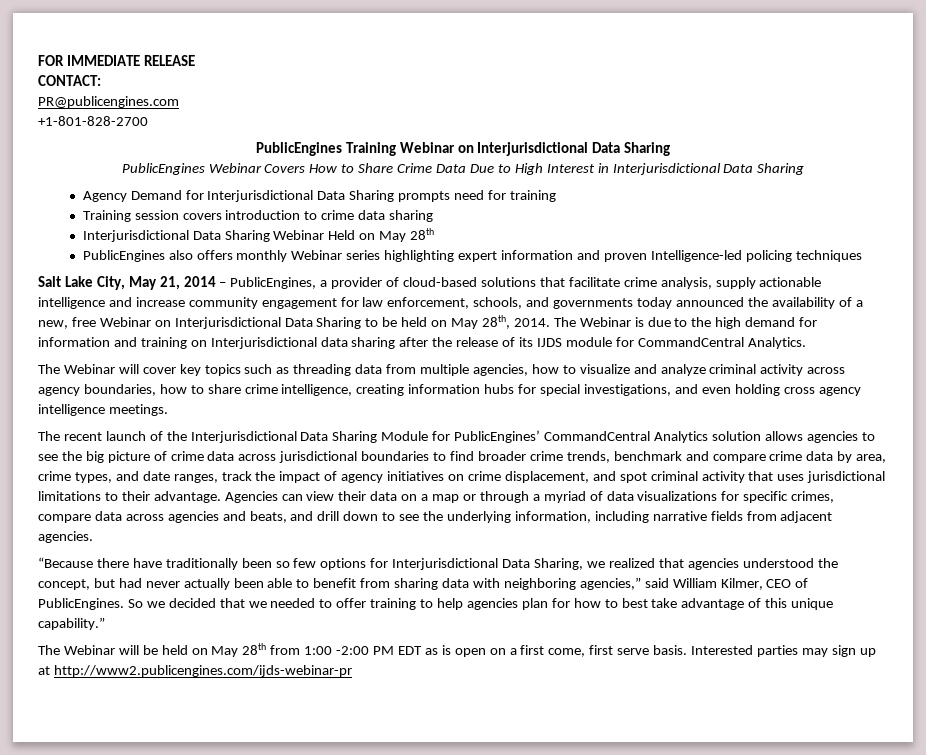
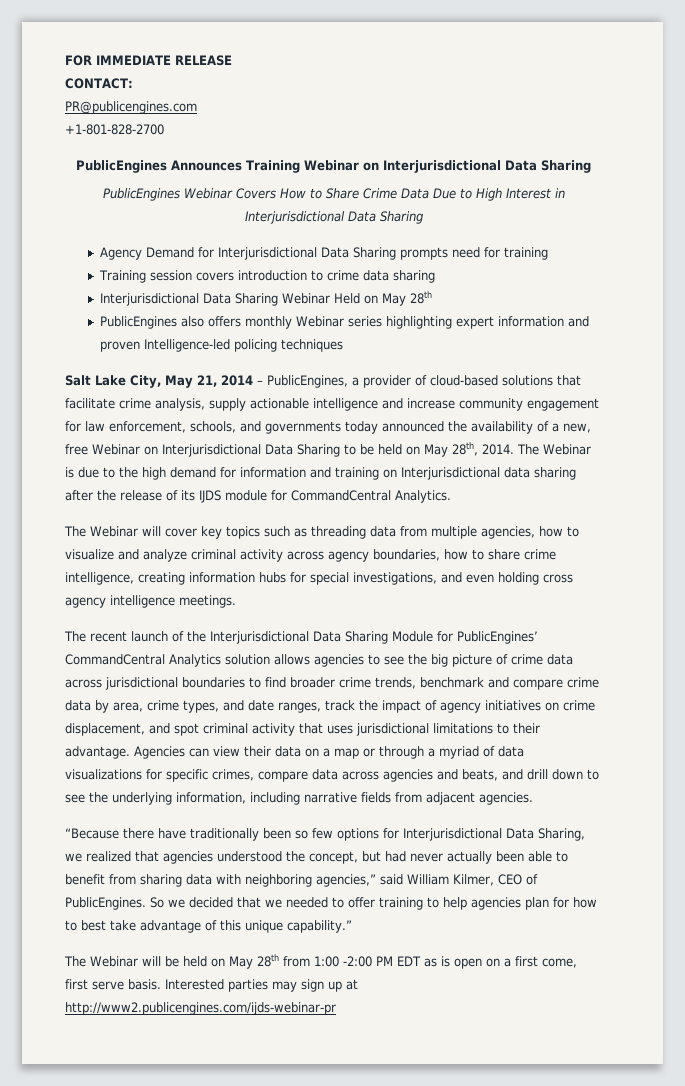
- PublicEngines Training Webinar on Interjurisdictional Data Sharing
+ PublicEngines Announces Training Webinar on Interjurisdictional Data Sharing

